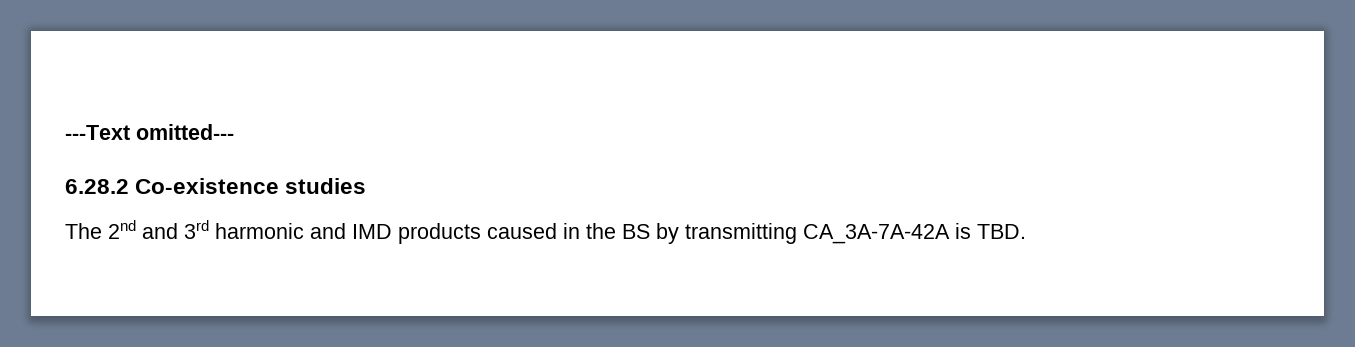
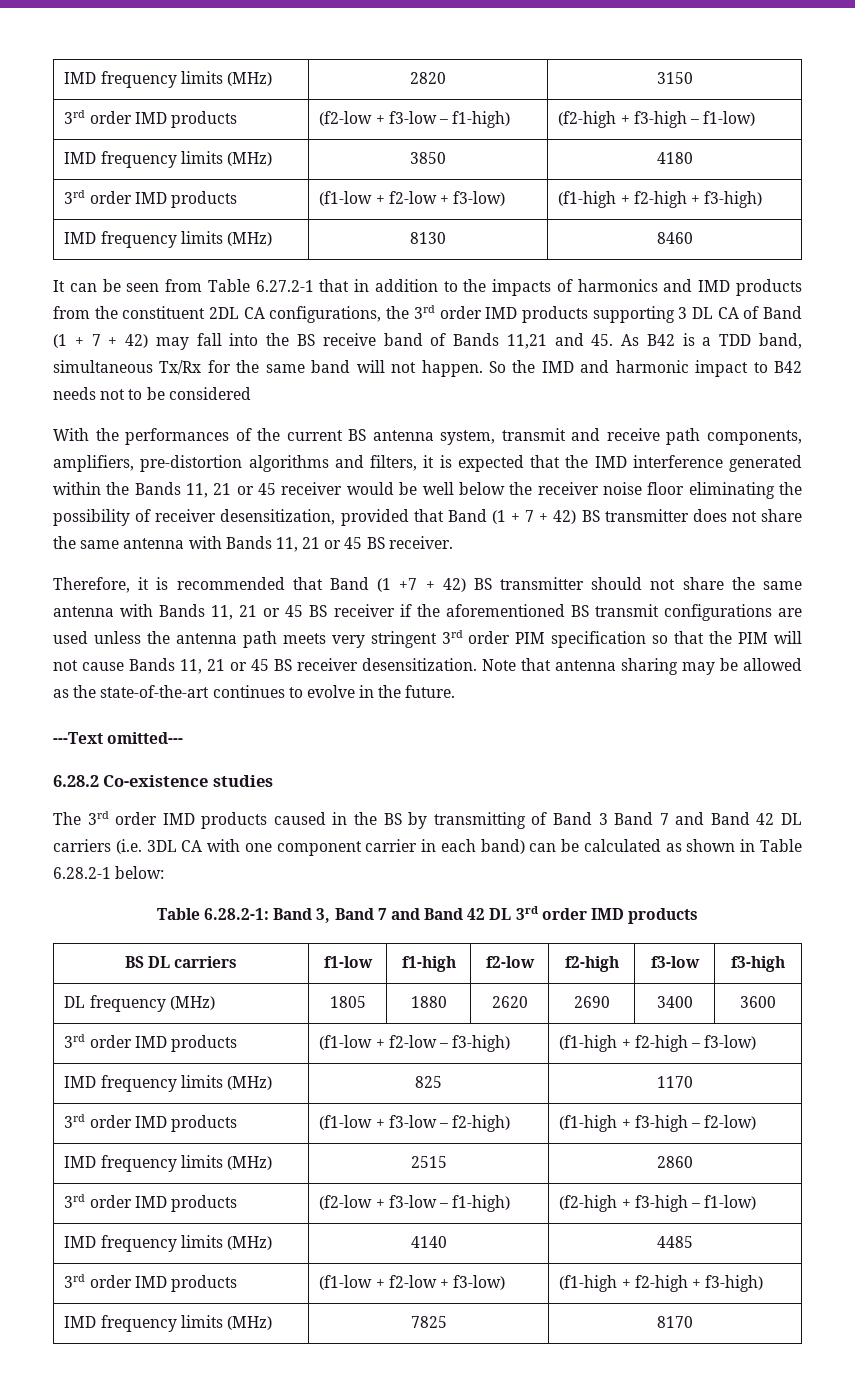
+ IMD frequency limits (MHz) | 2820 | 3150
+ 3rd order IMD products | (f2-low + f3-low – f1-high) | (f2-high + f3-high – f1-low)
+ IMD frequency limits (MHz) | 3850 | 4180
+ 3rd order IMD products | (f1-low + f2-low + f3-low) | (f1-high + f2-high + f3-high)
+ IMD frequency limits (MHz) | 8130 | 8460
+ It can be seen from Table 6.27.2-1 that in addition to the impacts of harmonics and IMD products from the constituent 2DL CA configurations, the 3rd order IMD products supporting 3 DL CA of Band (1 + 7 + 42) may fall into the BS receive band of Bands 11,21 and 45. As B42 is a TDD band, simultaneous Tx/Rx for the same band will not happen. So the IMD and harmonic impact to B42 needs not to be considered
+ With the performances of the current BS antenna system, transmit and receive path components, amplifiers, pre-distortion algorithms and filters, it is expected that the IMD interference generated within the Bands 11, 21 or 45 receiver would be well below the receiver noise floor eliminating the possibility of receiver desensitization, provided that Band (1 + 7 + 42) BS transmitter does not share the same antenna with Bands 11, 21 or 45 BS receiver.
+ Therefore, it is recommended that Band (1 +7 + 42) BS transmitter should not share the same antenna with Bands 11, 21 or 45 BS receiver if the aforementioned BS transmit configurations are used unless the antenna path meets very stringent 3rd order PIM specification so that the PIM will not cause Bands 11, 21 or 45 BS receiver desensitization. Note that antenna sharing may be allowed as the state-of-the-art continues to evolve in the future.
- The 2nd and 3rd harmonic and IMD products caused in the BS by transmitting CA_3A-7A-42A is TBD.
+ The 3rd order IMD products caused in the BS by transmitting of Band 3 Band 7 and Band 42 DL carriers (i.e. 3DL CA with one component carrier in each band) can be calculated as shown in Table 6.28.2-1 below:
+ Table 6.28.2-1: Band 3, Band 7 and Band 42 DL 3rd order IMD products
+ BS DL carriers | f1-low | f1-high | f2-low | f2-high | f3-low | f3-high
+ DL frequency (MHz) | 1805 | 1880 | 2620 | 2690 | 3400 | 3600
+ 3rd order IMD products | (f1-low + f2-low – f3-high) | (f1-high + f2-high – f3-low)
+ IMD frequency limits (MHz) | 825 | 1170
+ 3rd order IMD products | (f1-low + f3-low – f2-high) | (f1-high + f3-high – f2-low)
+ IMD frequency limits (MHz) | 2515 | 2860
+ 3rd order IMD products | (f2-low + f3-low – f1-high) | (f2-high + f3-high – f1-low)
+ IMD frequency limits (MHz) | 4140 | 4485
+ 3rd order IMD products | (f1-low + f2-low + f3-low) | (f1-high + f2-high + f3-high)
+ IMD frequency limits (MHz) | 7825 | 8170

